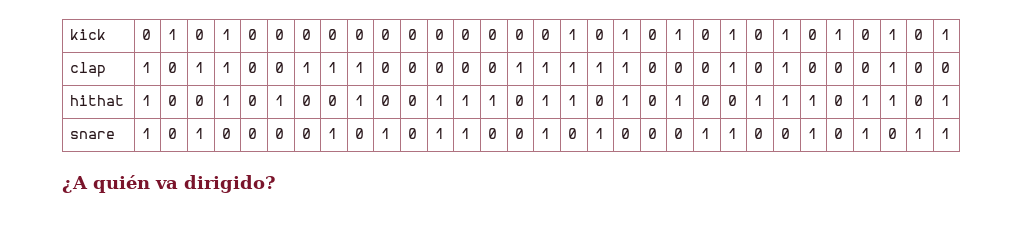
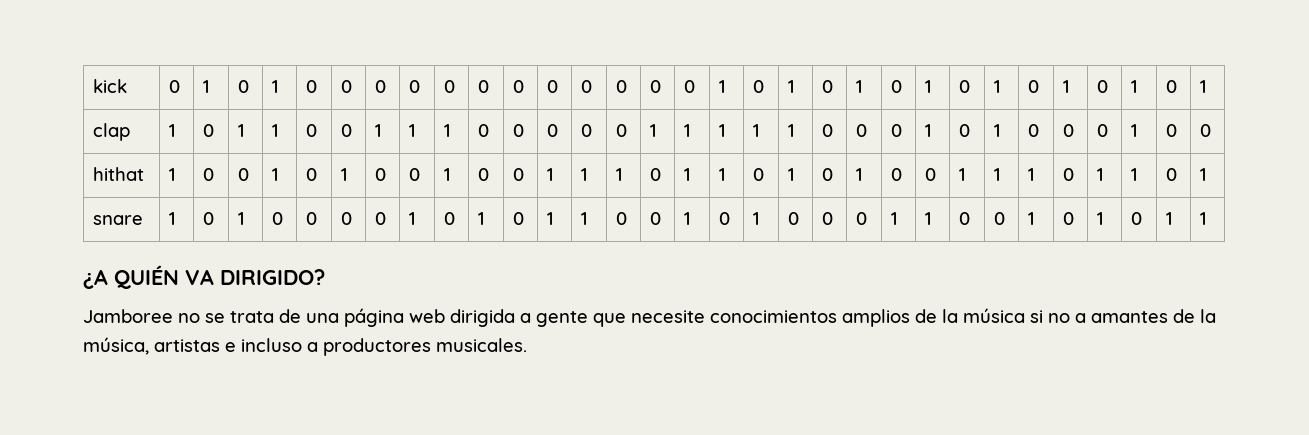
- ¿A quién va dirigido?
+ ¿A QUIÉN VA DIRIGIDO?
+ Jamboree no se trata de una página web dirigida a gente que necesite conocimientos amplios de la música si no a amantes de la música, artistas e incluso a productores musicales.

